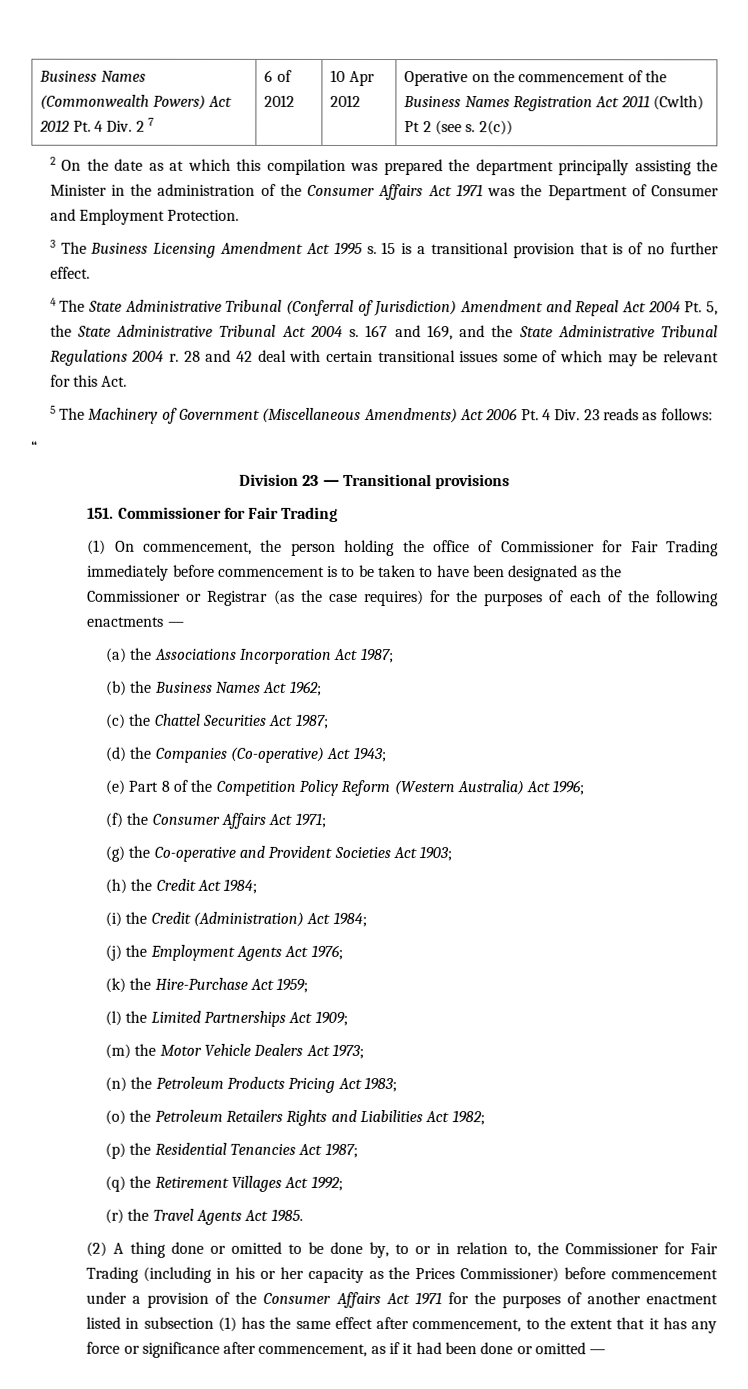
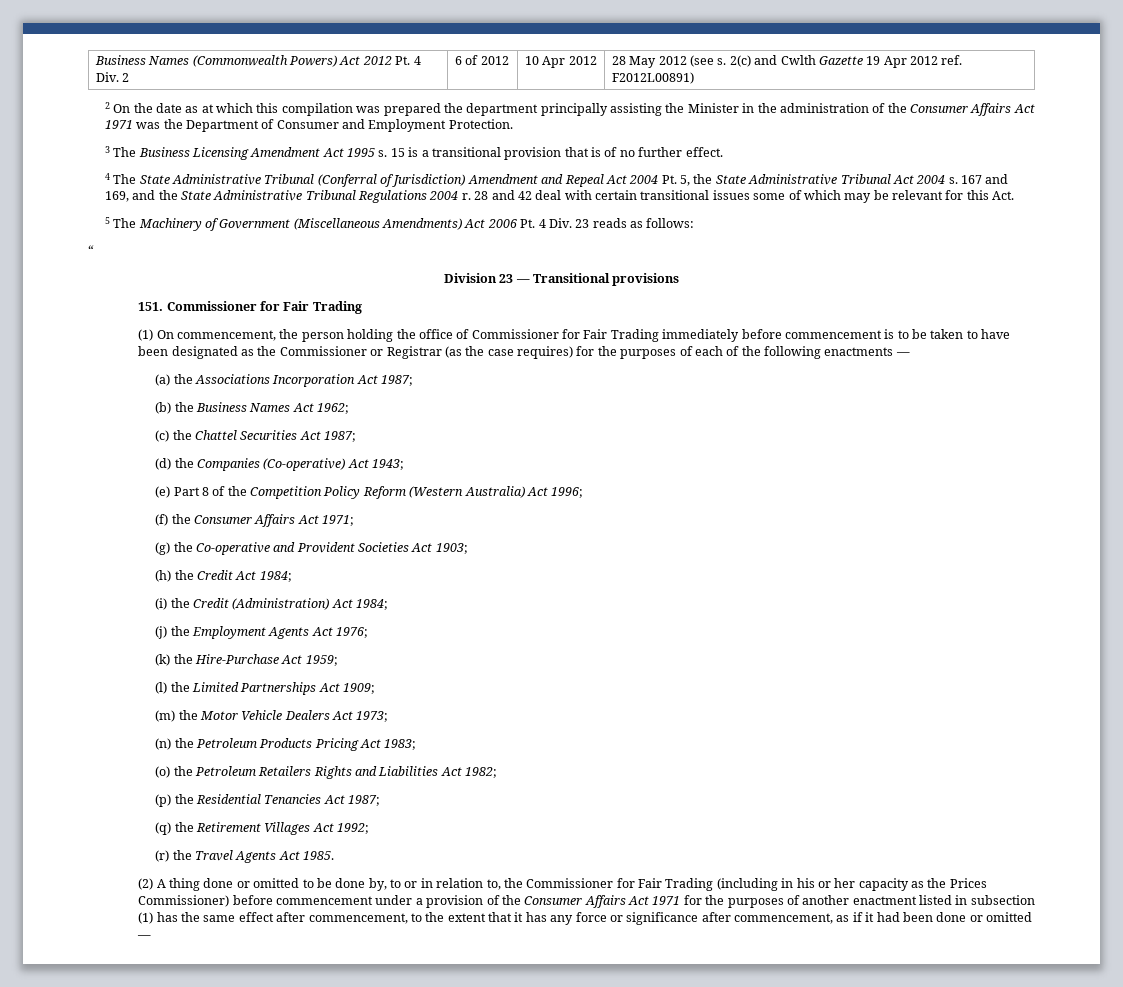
- Business Names (Commonwealth Powers) Act 2012 Pt. 4 Div. 2 7 | 6 of 2012 | 10 Apr 2012 | Operative on the commencement of the Business Names Registration Act 2011 (Cwlth) Pt 2 (see s. 2(c))
+ Business Names (Commonwealth Powers) Act 2012 Pt. 4 Div. 2 | 6 of 2012 | 10 Apr 2012 | 28 May 2012 (see s. 2(c) and Cwlth Gazette 19 Apr 2012 ref. F2012L00891)

